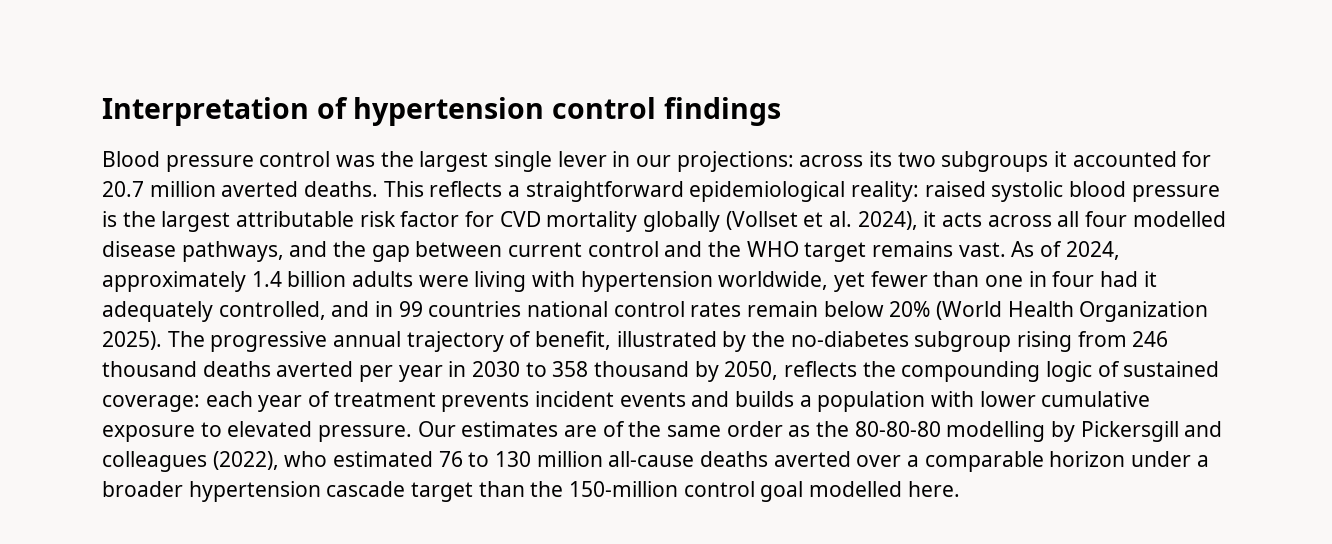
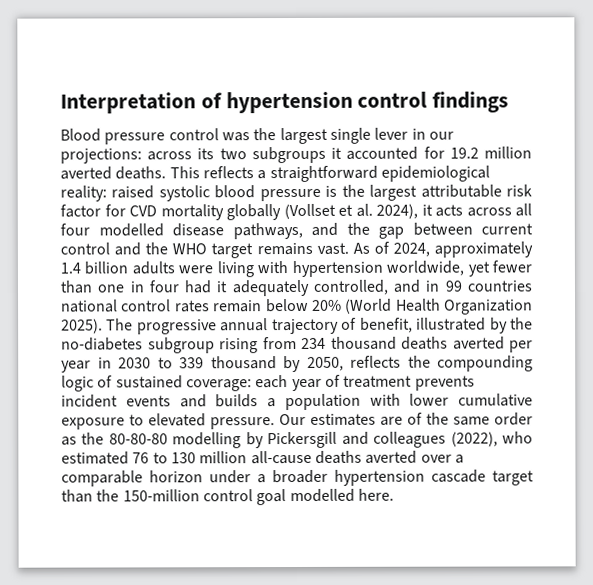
- Blood pressure control was the largest single lever in our projections: across its two subgroups it accounted for 20.7 million averted deaths.
+ Blood pressure control was the largest single lever in our projections: across its two subgroups it accounted for 19.2 million averted deaths.
- The progressive annual trajectory of benefit, illustrated by the no-diabetes subgroup rising from 246 thousand deaths averted per year in 2030 to 358 thousand by 2050, reflects the compounding logic of sustained coverage: each year of treatment prevents incident events and builds a population with lower cumulative exposure to elevated pressure.
+ The progressive annual trajectory of benefit, illustrated by the no-diabetes subgroup rising from 234 thousand deaths averted per year in 2030 to 339 thousand by 2050, reflects the compounding logic of sustained coverage: each year of treatment prevents incident events and builds a population with lower cumulative exposure to elevated pressure.

